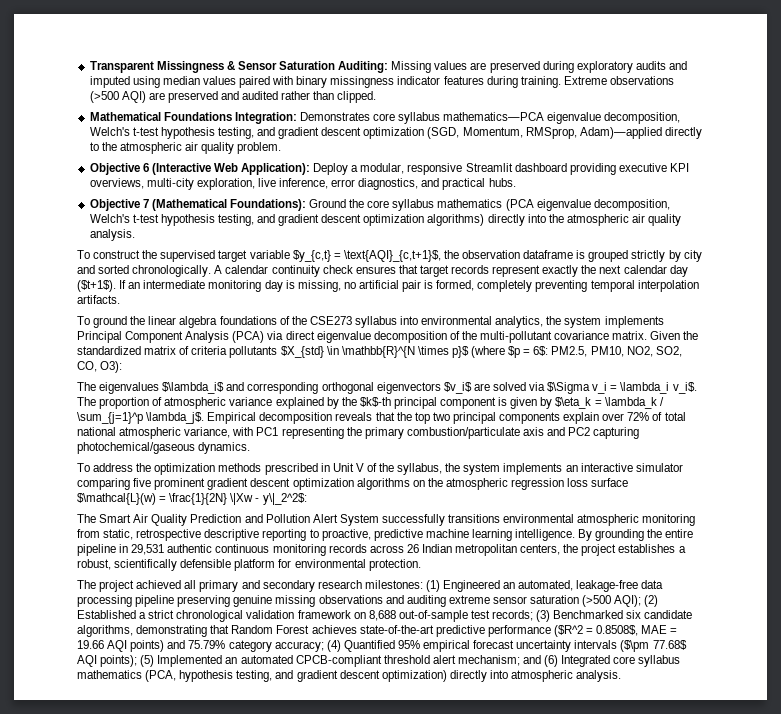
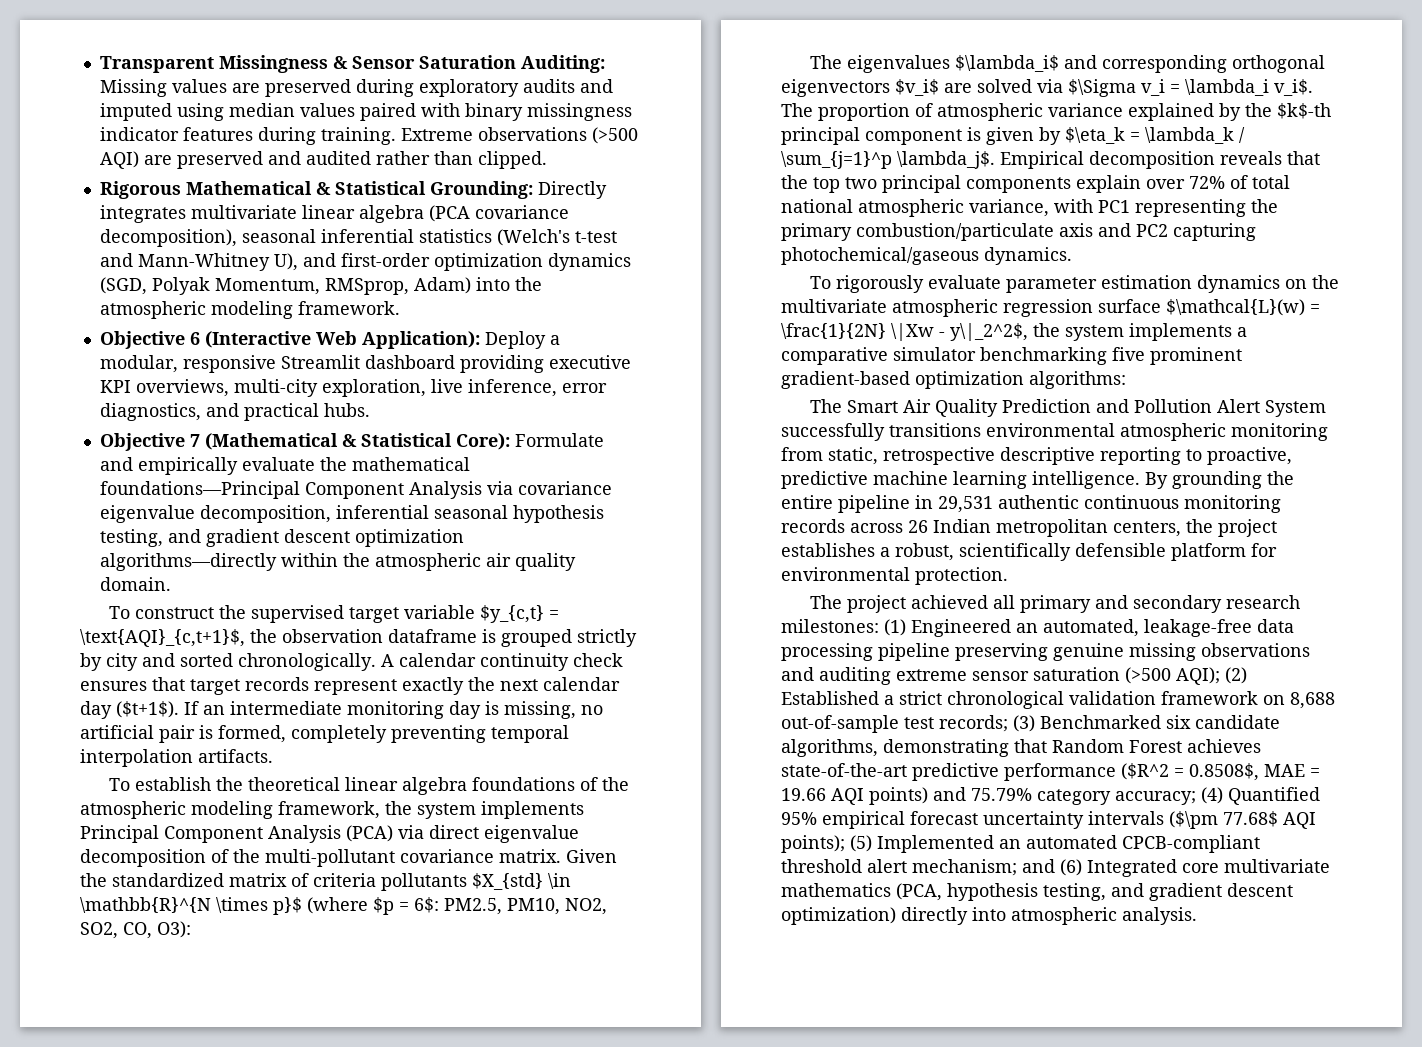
- Mathematical Foundations Integration: Demonstrates core syllabus mathematics—PCA eigenvalue decomposition, Welch's t-test hypothesis testing, and gradient descent optimization (SGD, Momentum, RMSprop, Adam)—applied directly to the atmospheric air quality problem.
+ Rigorous Mathematical & Statistical Grounding: Directly integrates multivariate linear algebra (PCA covariance decomposition), seasonal inferential statistics (Welch's t-test and Mann-Whitney U), and first-order optimization dynamics (SGD, Polyak Momentum, RMSprop, Adam) into the atmospheric modeling framework.
- Objective 7 (Mathematical Foundations): Ground the core syllabus mathematics (PCA eigenvalue decomposition, Welch's t-test hypothesis testing, and gradient descent optimization algorithms) directly into the atmospheric air quality analysis.
+ Objective 7 (Mathematical & Statistical Core): Formulate and empirically evaluate the mathematical foundations—Principal Component Analysis via covariance eigenvalue decomposition, inferential seasonal hypothesis testing, and gradient descent optimization algorithms—directly within the atmospheric air quality domain.
- To ground the linear algebra foundations of the CSE273 syllabus into environmental analytics, the system implements Principal Component Analysis (PCA) via direct eigenvalue decomposition of the multi-pollutant covariance matrix.
+ To establish the theoretical linear algebra foundations of the atmospheric modeling framework, the system implements Principal Component Analysis (PCA) via direct eigenvalue decomposition of the multi-pollutant covariance matrix.
- To address the optimization methods prescribed in Unit V of the syllabus, the system implements an interactive simulator comparing five prominent gradient descent optimization algorithms on the atmospheric regression loss surface $\mathcal{L}(w) = \frac{1}{2N} \|Xw - y\|_2^2$:
+ To rigorously evaluate parameter estimation dynamics on the multivariate atmospheric regression surface $\mathcal{L}(w) = \frac{1}{2N} \|Xw - y\|_2^2$, the system implements a comparative simulator benchmarking five prominent gradient-based optimization algorithms:
- and (6) Integrated core syllabus mathematics (PCA, hypothesis testing, and gradient descent optimization) directly into atmospheric analysis.
+ and (6) Integrated core multivariate mathematics (PCA, hypothesis testing, and gradient descent optimization) directly into atmospheric analysis.

